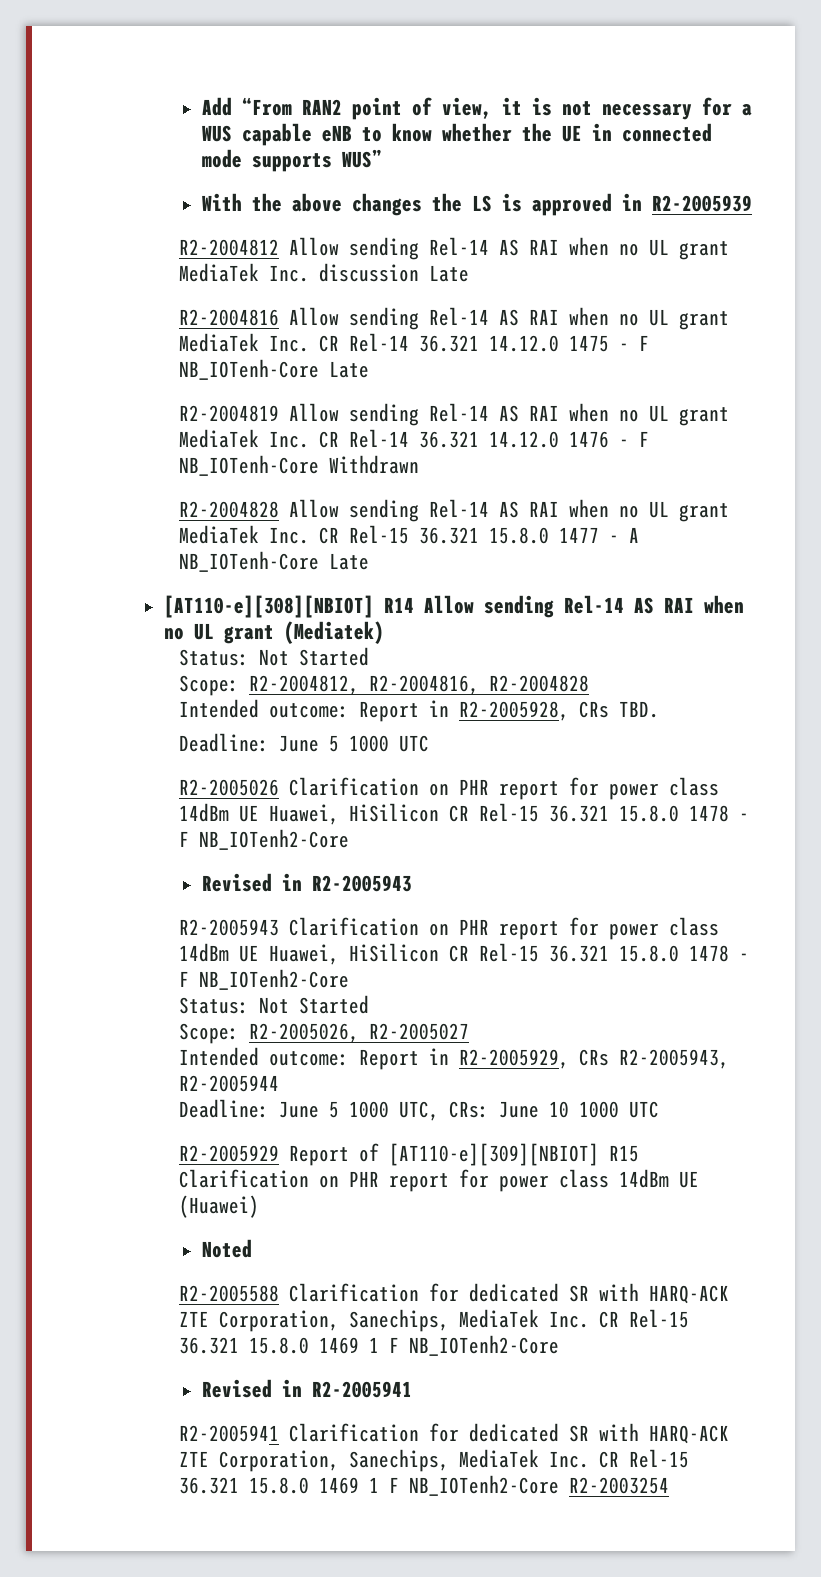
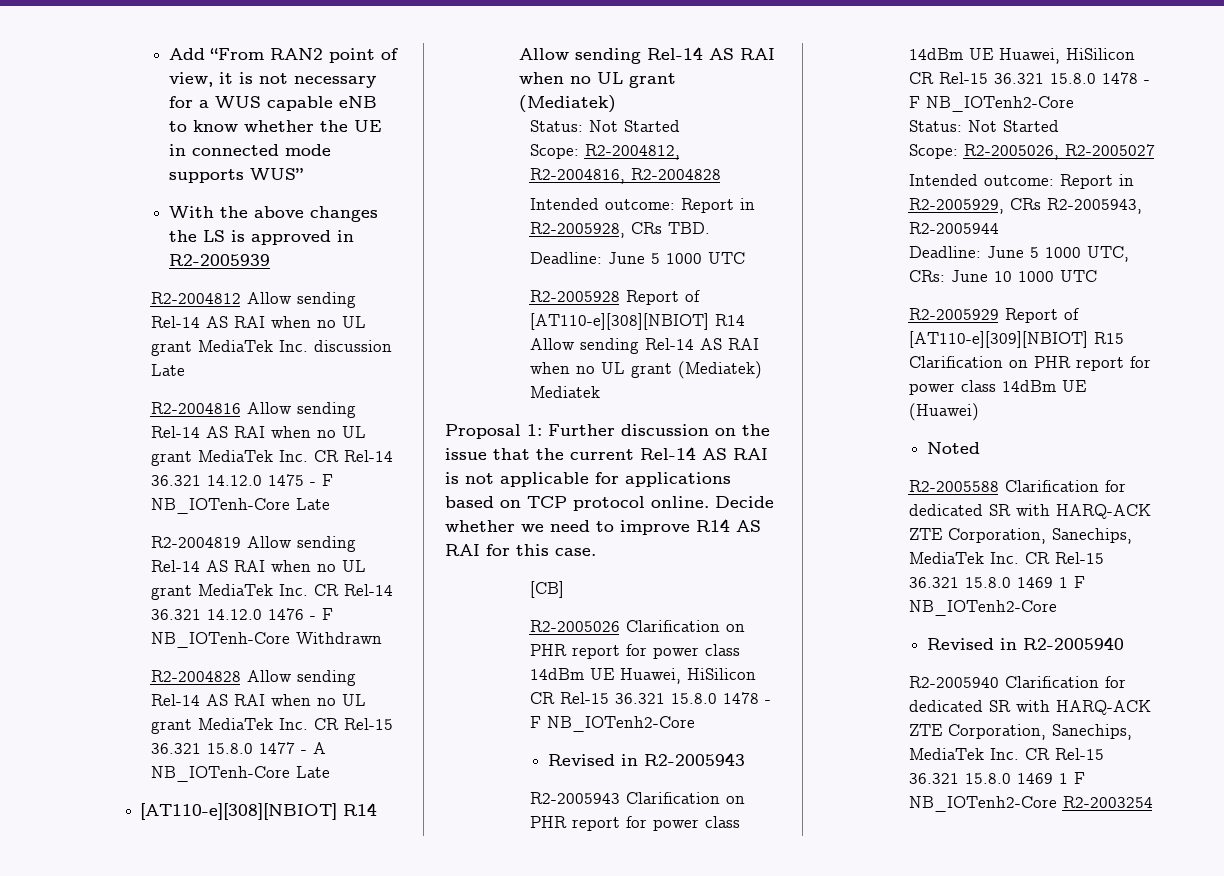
+ R2-2005928 Report of [AT110-e][308][NBIOT] R14 Allow sending Rel-14 AS RAI when no UL grant (Mediatek) Mediatek
+ Proposal 1: Further discussion on the issue that the current Rel-14 AS RAI is not applicable for applications based on TCP protocol online. Decide whether we need to improve R14 AS RAI for this case.
+ [CB]
- Revised in R2-2005941
- R2-2005941 Clarification for dedicated SR with HARQ-ACK ZTE Corporation, Sanechips, MediaTek Inc. CR Rel-15 36.321 15.8.0 1469 1 F NB_IOTenh2-Core R2-2003254
+ Revised in R2-2005940
+ R2-2005940 Clarification for dedicated SR with HARQ-ACK ZTE Corporation, Sanechips, MediaTek Inc. CR Rel-15 36.321 15.8.0 1469 1 F NB_IOTenh2-Core R2-2003254

